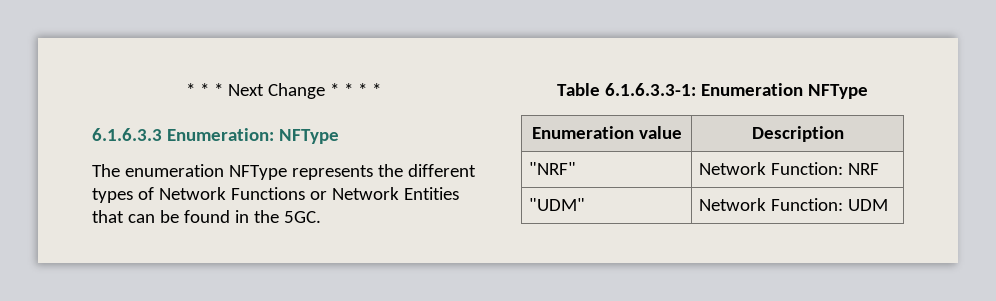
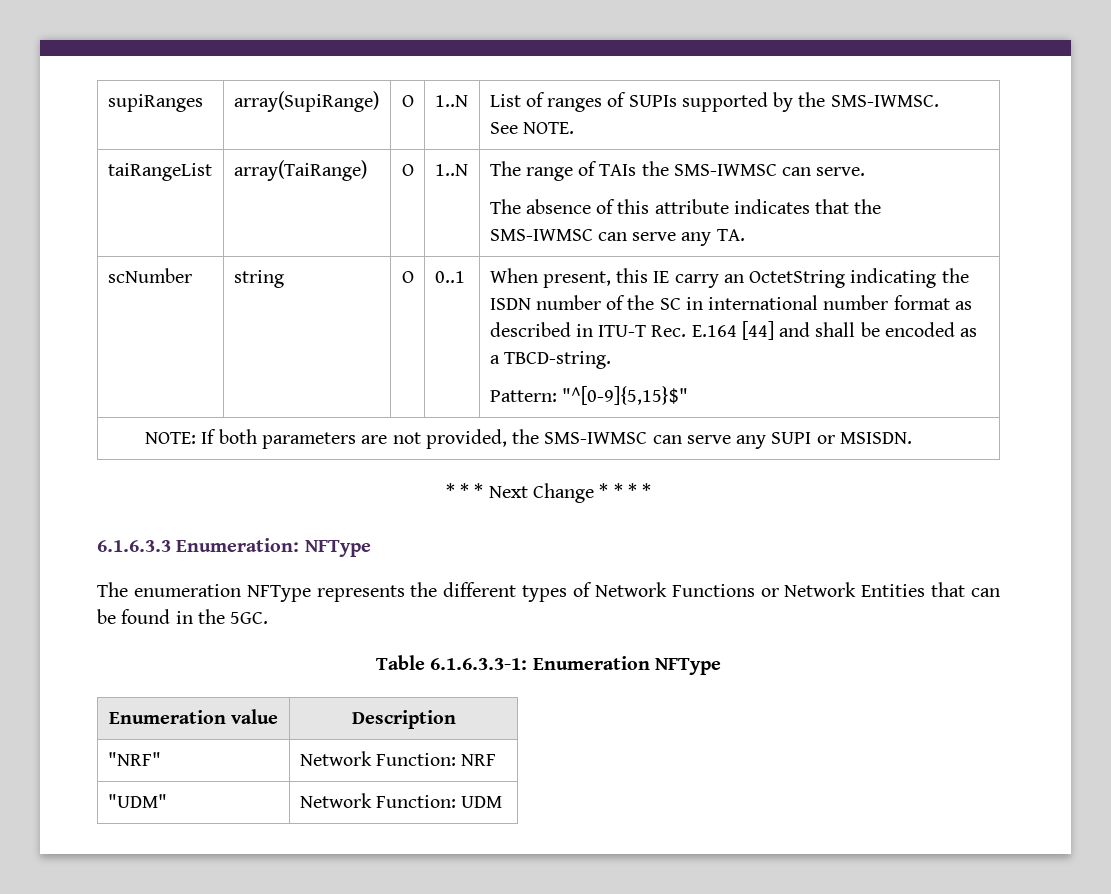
+ supiRanges | array(SupiRange) | O | 1..N | List of ranges of SUPIs supported by the SMS-IWMSC.
+ See NOTE.
+ taiRangeList | array(TaiRange) | O | 1..N | The range of TAIs the SMS-IWMSC can serve.
+ The absence of this attribute indicates that the SMS-IWMSC can serve any TA.
+ scNumber | string | O | 0..1 | When present, this IE carry an OctetString indicating the ISDN number of the SC in international number format as described in ITU-T Rec. E.164 [44] and shall be encoded as a TBCD-string.
+ Pattern: "^[0-9]{5,15}$"
+ NOTE: If both parameters are not provided, the SMS-IWMSC can serve any SUPI or MSISDN.

